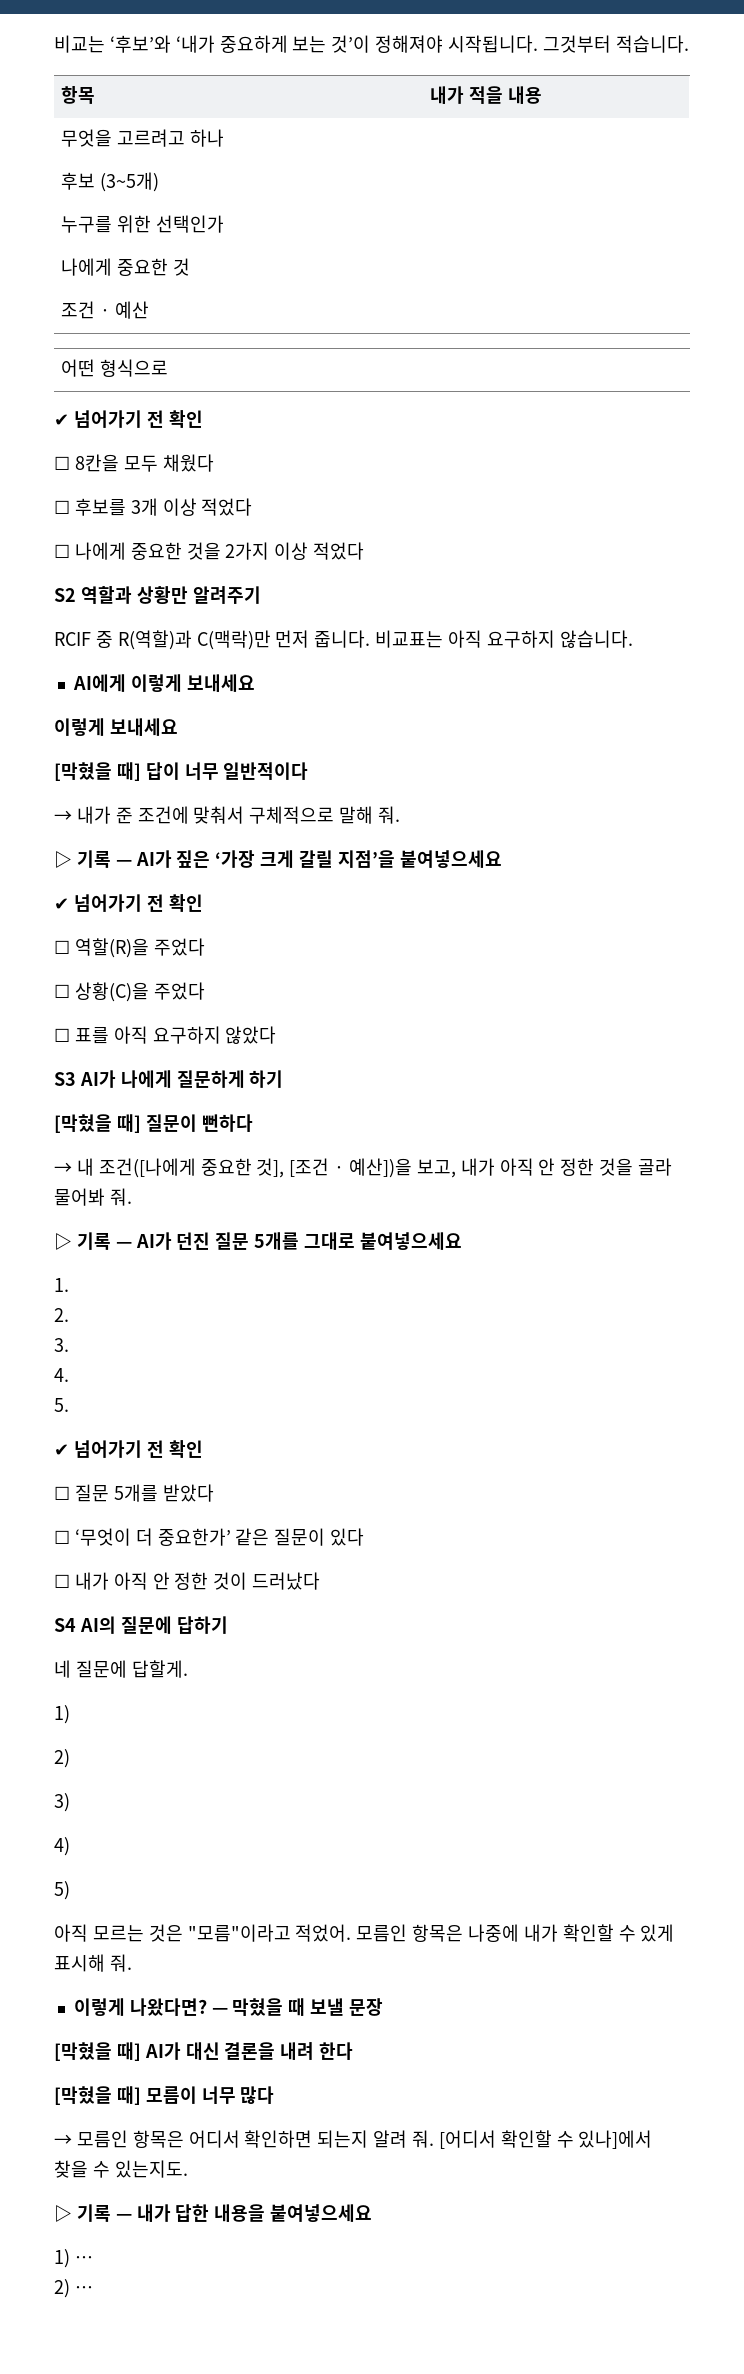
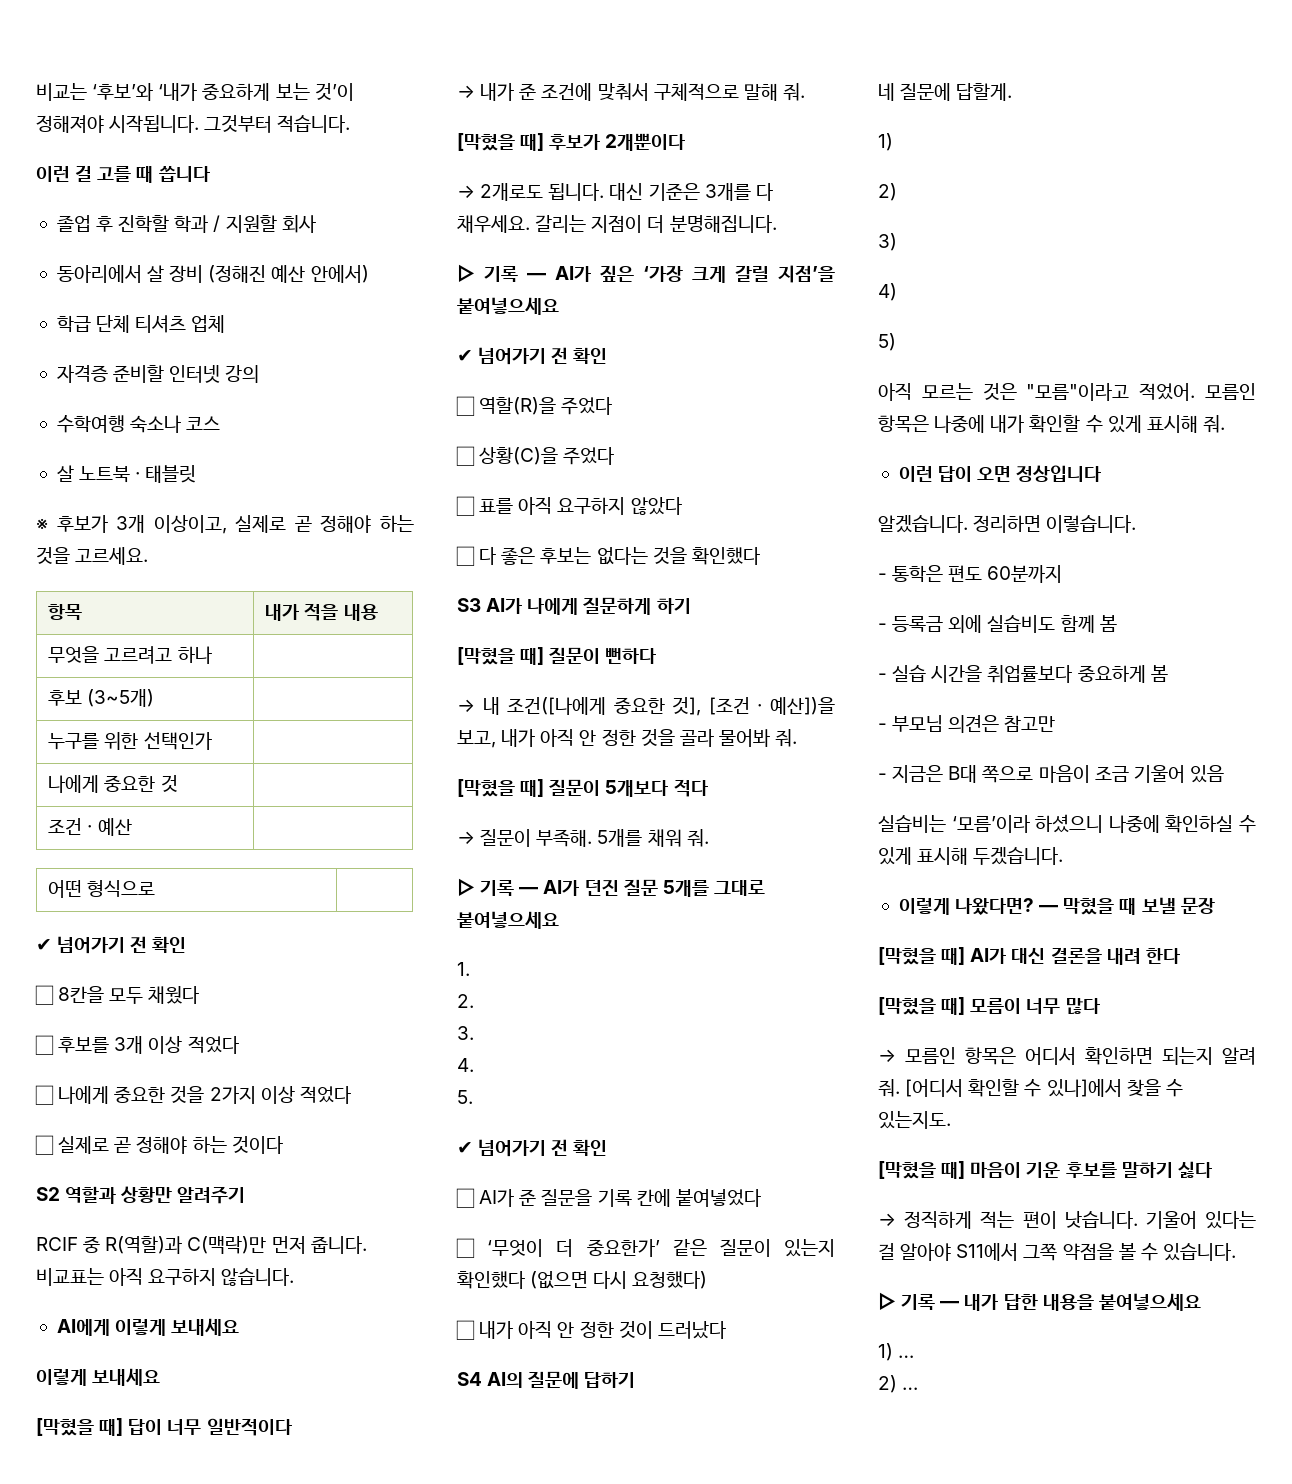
+ 이런 걸 고를 때 씁니다
+ 졸업 후 진학할 학과 / 지원할 회사
+ 동아리에서 살 장비 (정해진 예산 안에서)
+ 학급 단체 티셔츠 업체
+ 자격증 준비할 인터넷 강의
+ 수학여행 숙소나 코스
+ 살 노트북 · 태블릿
+ ※ 후보가 3개 이상이고, 실제로 곧 정해야 하는 것을 고르세요.
+ ☐ 실제로 곧 정해야 하는 것이다
+ [막혔을 때] 후보가 2개뿐이다
+ → 2개로도 됩니다. 대신 기준은 3개를 다 채우세요. 갈리는 지점이 더 분명해집니다.
+ ☐ 다 좋은 후보는 없다는 것을 확인했다
+ [막혔을 때] 질문이 5개보다 적다
+ → 질문이 부족해. 5개를 채워 줘.
- ☐ 질문 5개를 받았다
+ ☐ AI가 준 질문을 기록 칸에 붙여넣었다
- ☐ ‘무엇이 더 중요한가’ 같은 질문이 있다
+ ☐ ‘무엇이 더 중요한가’ 같은 질문이 있는지 확인했다 (없으면 다시 요청했다)
+ 이런 답이 오면 정상입니다
+ 알겠습니다. 정리하면 이렇습니다.
+ - 통학은 편도 60분까지
+ - 등록금 외에 실습비도 함께 봄
+ - 실습 시간을 취업률보다 중요하게 봄
+ - 부모님 의견은 참고만
+ - 지금은 B대 쪽으로 마음이 조금 기울어 있음
+ 실습비는 ‘모름’이라 하셨으니 나중에 확인하실 수 있게 표시해 두겠습니다.
+ [막혔을 때] 마음이 기운 후보를 말하기 싫다
+ → 정직하게 적는 편이 낫습니다. 기울어 있다는 걸 알아야 S11에서 그쪽 약점을 볼 수 있습니다.

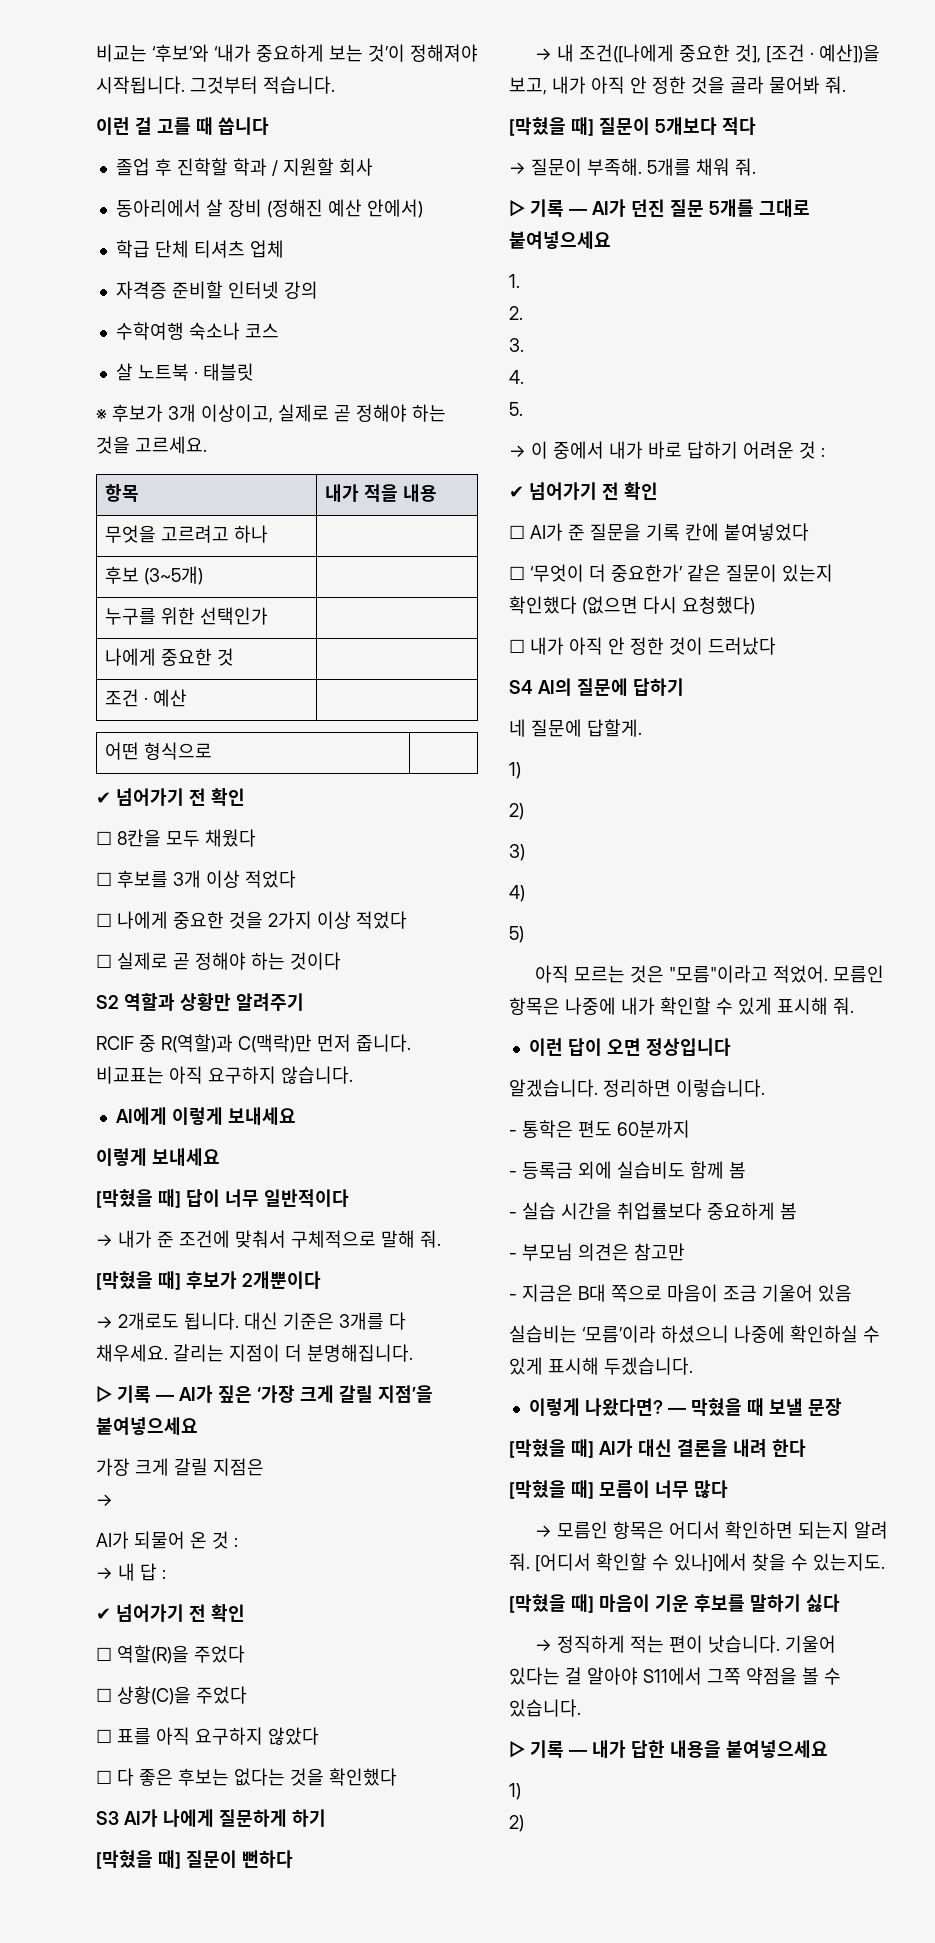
+ 가장 크게 갈릴 지점은
+ →
+ AI가 되물어 온 것 :
+ → 내 답 :
+ → 이 중에서 내가 바로 답하기 어려운 것 :
  ▷ 기록 — 내가 답한 내용을 붙여넣으세요
- 1) …
- 2) …
+ 1)
+ 2)

